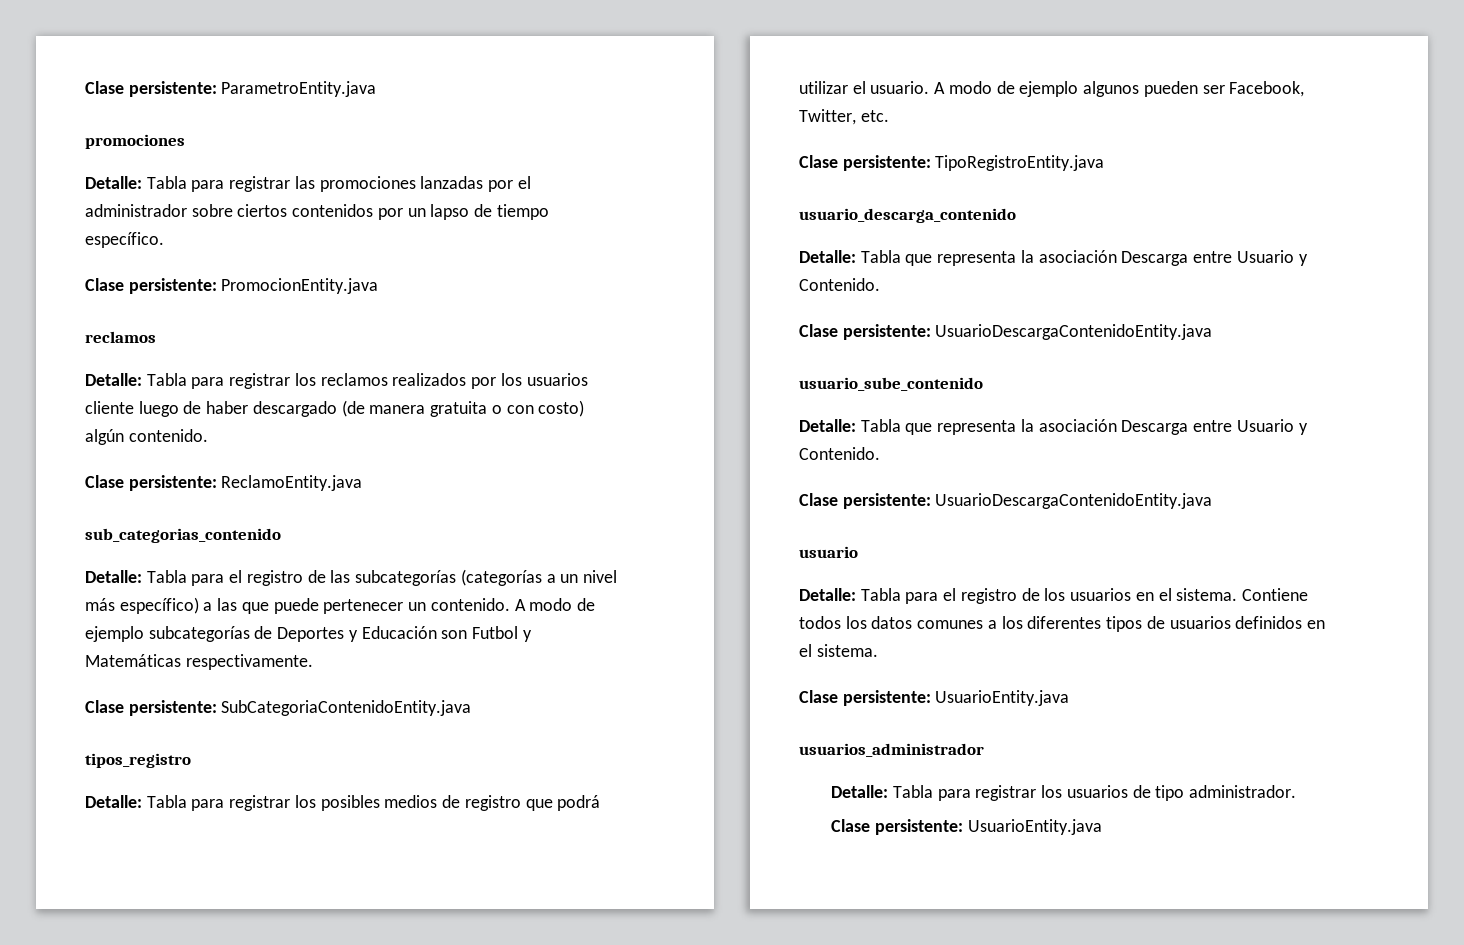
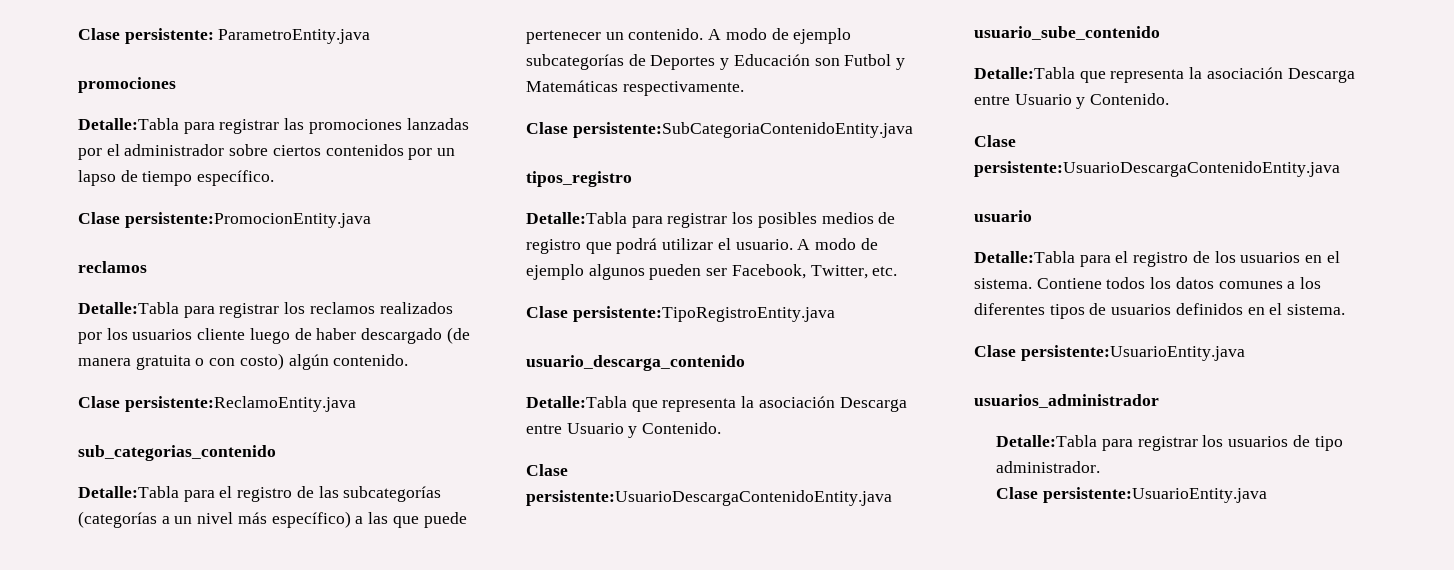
- Detalle: Tabla para registrar las promociones lanzadas por el administrador sobre ciertos contenidos por un lapso de tiempo específico.
+ Detalle:Tabla para registrar las promociones lanzadas por el administrador sobre ciertos contenidos por un lapso de tiempo específico.
- Clase persistente: PromocionEntity.java
+ Clase persistente:PromocionEntity.java
- Detalle: Tabla para registrar los reclamos realizados por los usuarios cliente luego de haber descargado (de manera gratuita o con costo) algún contenido.
+ Detalle:Tabla para registrar los reclamos realizados por los usuarios cliente luego de haber descargado (de manera gratuita o con costo) algún contenido.
- Clase persistente: ReclamoEntity.java
+ Clase persistente:ReclamoEntity.java
- Detalle: Tabla para el registro de las subcategorías (categorías a un nivel más específico) a las que puede pertenecer un contenido.
+ Detalle:Tabla para el registro de las subcategorías (categorías a un nivel más específico) a las que puede pertenecer un contenido.
- Clase persistente: SubCategoriaContenidoEntity.java
+ Clase persistente:SubCategoriaContenidoEntity.java
- Detalle: Tabla para registrar los posibles medios de registro que podrá utilizar el usuario.
+ Detalle:Tabla para registrar los posibles medios de registro que podrá utilizar el usuario.
- Clase persistente: TipoRegistroEntity.java
+ Clase persistente:TipoRegistroEntity.java
  usuario_descarga_contenido
- Detalle: Tabla que representa la asociación Descarga entre Usuario y Contenido.
- Clase persistente: UsuarioDescargaContenidoEntity.java
+ Detalle:Tabla que representa la asociación Descarga entre Usuario y Contenido.
+ Clase persistente:UsuarioDescargaContenidoEntity.java
  usuario_sube_contenido
- Detalle: Tabla que representa la asociación Descarga entre Usuario y Contenido.
- Clase persistente: UsuarioDescargaContenidoEntity.java
+ Detalle:Tabla que representa la asociación Descarga entre Usuario y Contenido.
+ Clase persistente:UsuarioDescargaContenidoEntity.java
- Detalle: Tabla para el registro de los usuarios en el sistema.
+ Detalle:Tabla para el registro de los usuarios en el sistema.
  Contiene todos los datos comunes a los diferentes tipos de usuarios definidos en el sistema.
- Clase persistente: UsuarioEntity.java
+ Clase persistente:UsuarioEntity.java
- Detalle: Tabla para registrar los usuarios de tipo administrador.
- Clase persistente: UsuarioEntity.java
+ Detalle:Tabla para registrar los usuarios de tipo administrador.
+ Clase persistente:UsuarioEntity.java

